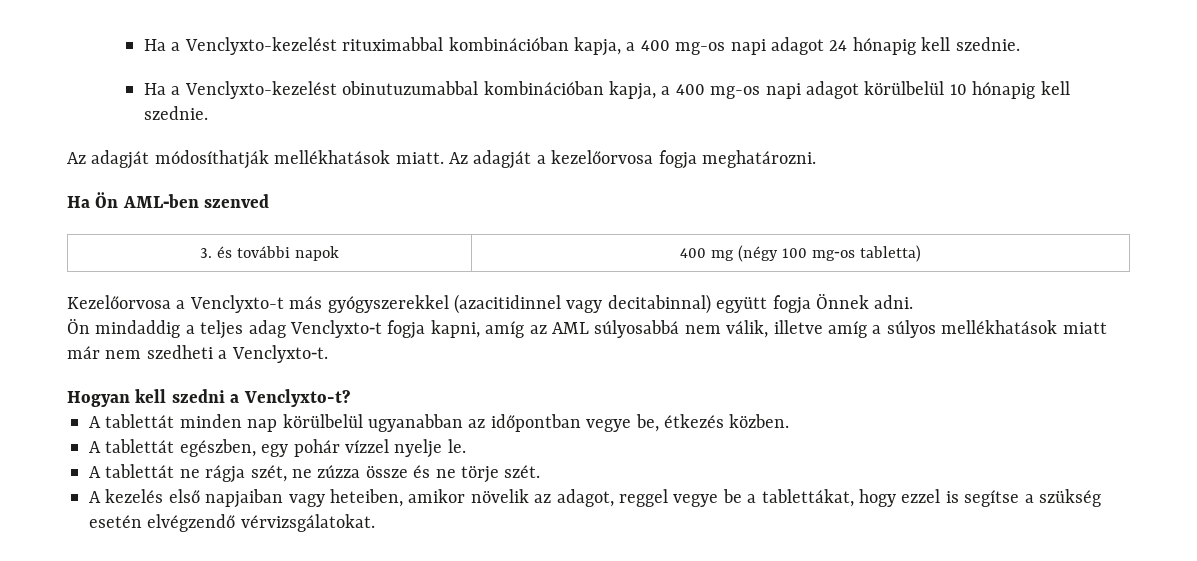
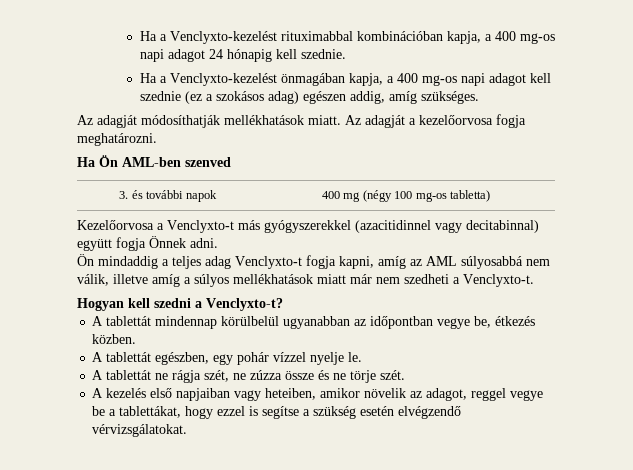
- Ha a Venclyxto-kezelést obinutuzumabbal kombinációban kapja, a 400 mg-os napi adagot körülbelül 10 hónapig kell szednie.
+ Ha a Venclyxto-kezelést önmagában kapja, a 400 mg-os napi adagot kell szednie (ez a szokásos adag) egészen addig, amíg szükséges.
- A tablettát minden nap körülbelül ugyanabban az időpontban vegye be, étkezés közben.
+ A tablettát mindennap körülbelül ugyanabban az időpontban vegye be, étkezés közben.

